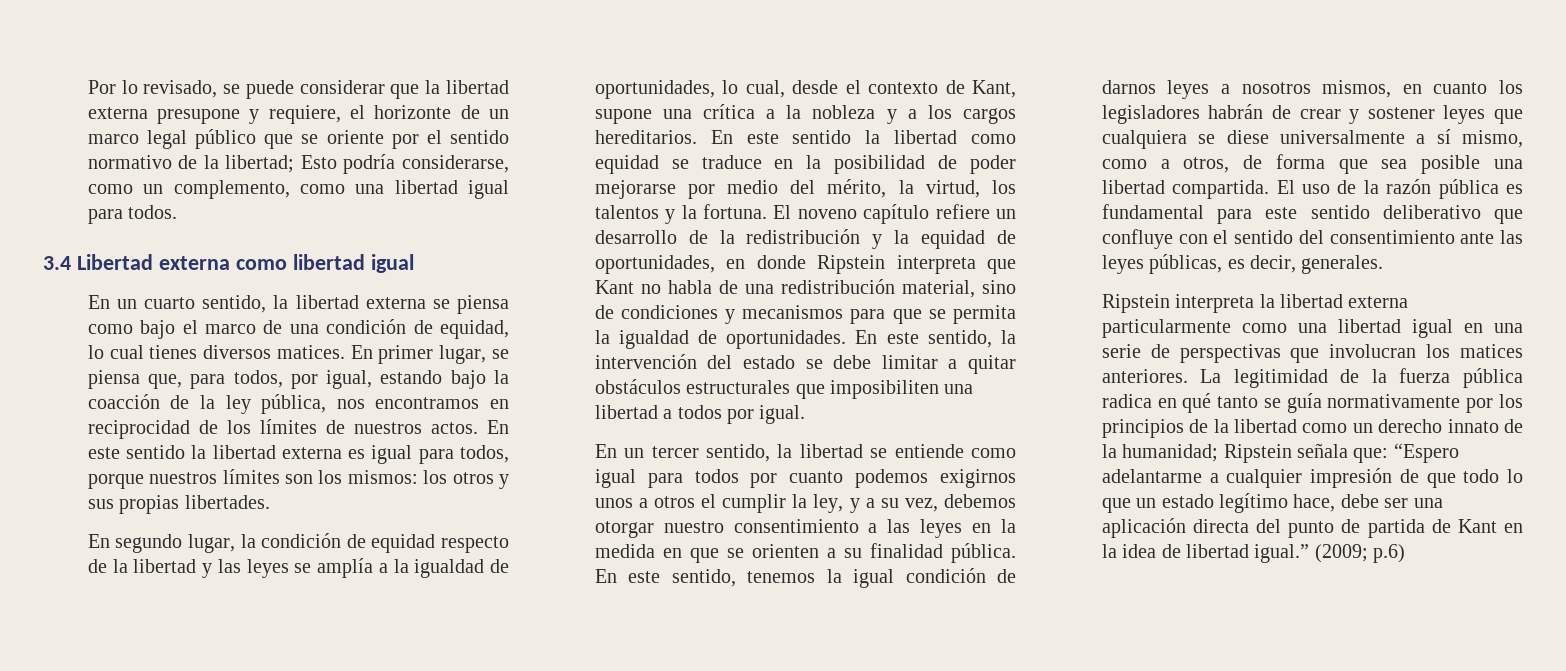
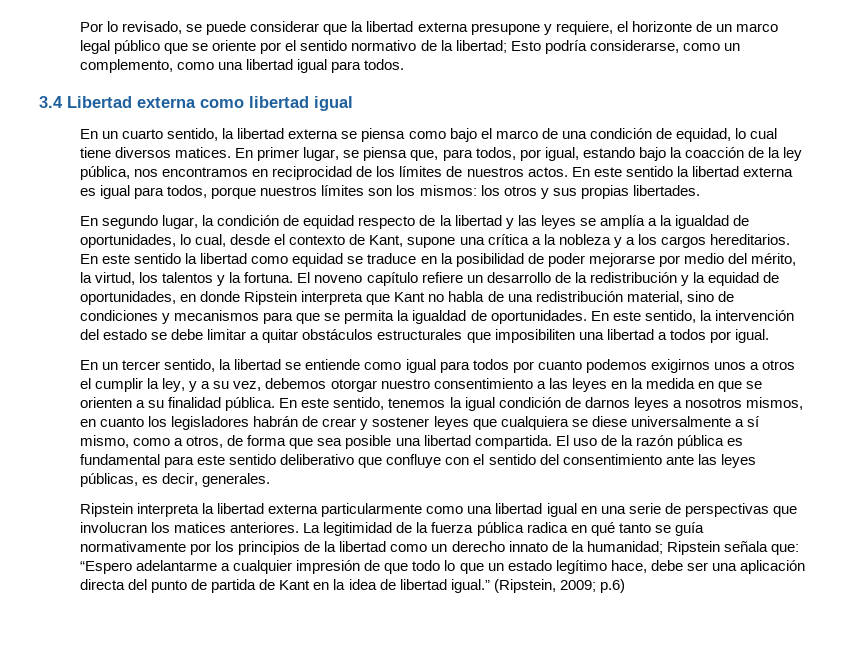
- En un cuarto sentido, la libertad externa se piensa como bajo el marco de una condición de equidad, lo cual tienes diversos matices.
+ En un cuarto sentido, la libertad externa se piensa como bajo el marco de una condición de equidad, lo cual tiene diversos matices.
- (2009; p.6)
+ (Ripstein, 2009; p.6)

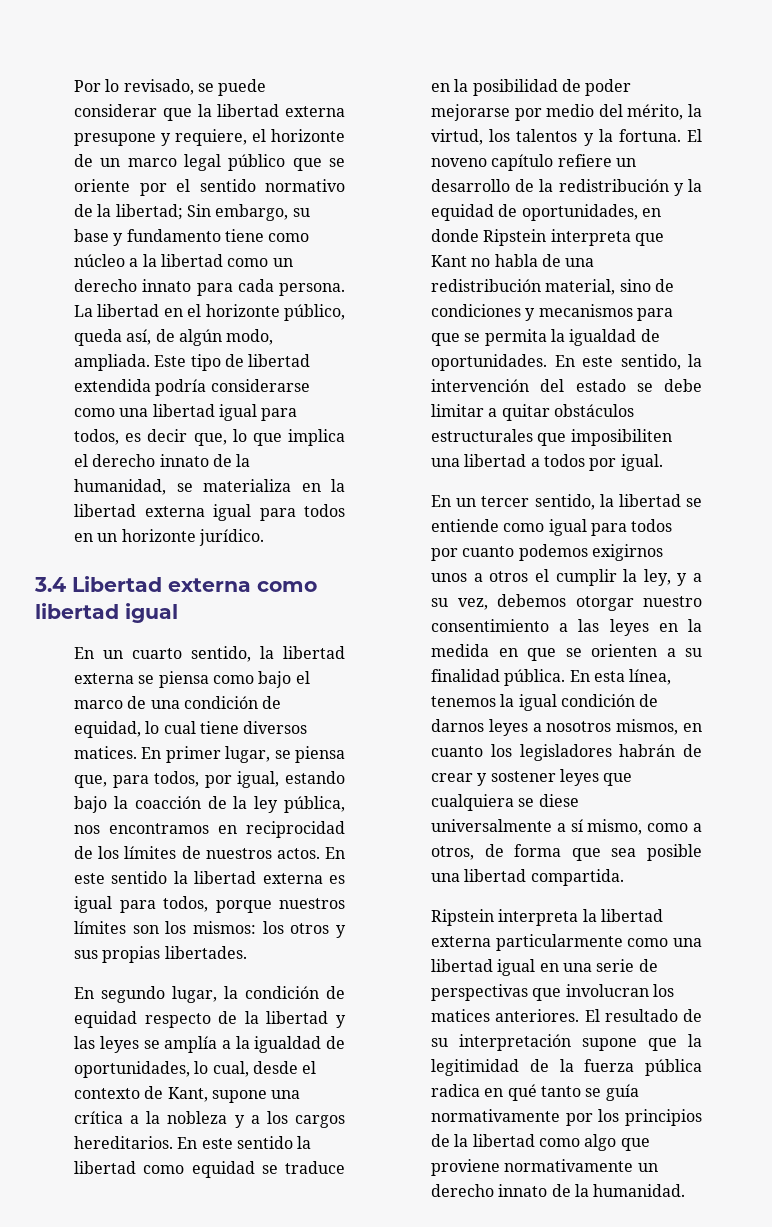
- Por lo revisado, se puede considerar que la libertad externa presupone y requiere, el horizonte de un marco legal público que se oriente por el sentido normativo de la libertad; Esto podría considerarse, como un complemento, como una libertad igual para todos.
+ Por lo revisado, se puede considerar que la libertad externa presupone y requiere, el horizonte de un marco legal público que se oriente por el sentido normativo de la libertad; Sin embargo, su base y fundamento tiene como núcleo a la libertad como un derecho innato para cada persona. La libertad en el horizonte público, queda así, de algún modo, ampliada. Este tipo de libertad extendida podría considerarse como una libertad igual para todos, es decir que, lo que implica el derecho innato de la humanidad, se materializa en la libertad externa igual para todos en un horizonte jurídico.
- En este sentido, tenemos la igual condición de darnos leyes a nosotros mismos, en cuanto los legisladores habrán de crear y sostener leyes que cualquiera se diese universalmente a sí mismo, como a otros, de forma que sea posible una libertad compartida. El uso de la razón pública es fundamental para este sentido deliberativo que confluye con el sentido del consentimiento ante las leyes públicas, es decir, generales.
+ En esta línea, tenemos la igual condición de darnos leyes a nosotros mismos, en cuanto los legisladores habrán de crear y sostener leyes que cualquiera se diese universalmente a sí mismo, como a otros, de forma que sea posible una libertad compartida.
- La legitimidad de la fuerza pública radica en qué tanto se guía normativamente por los principios de la libertad como un derecho innato de la humanidad; Ripstein señala que: “Espero adelantarme a cualquier impresión de que todo lo que un estado legítimo hace, debe ser una aplicación directa del punto de partida de Kant en la idea de libertad igual.” (Ripstein, 2009; p.6)
+ El resultado de su interpretación supone que la legitimidad de la fuerza pública radica en qué tanto se guía normativamente por los principios de la libertad como algo que proviene normativamente un derecho innato de la humanidad.

